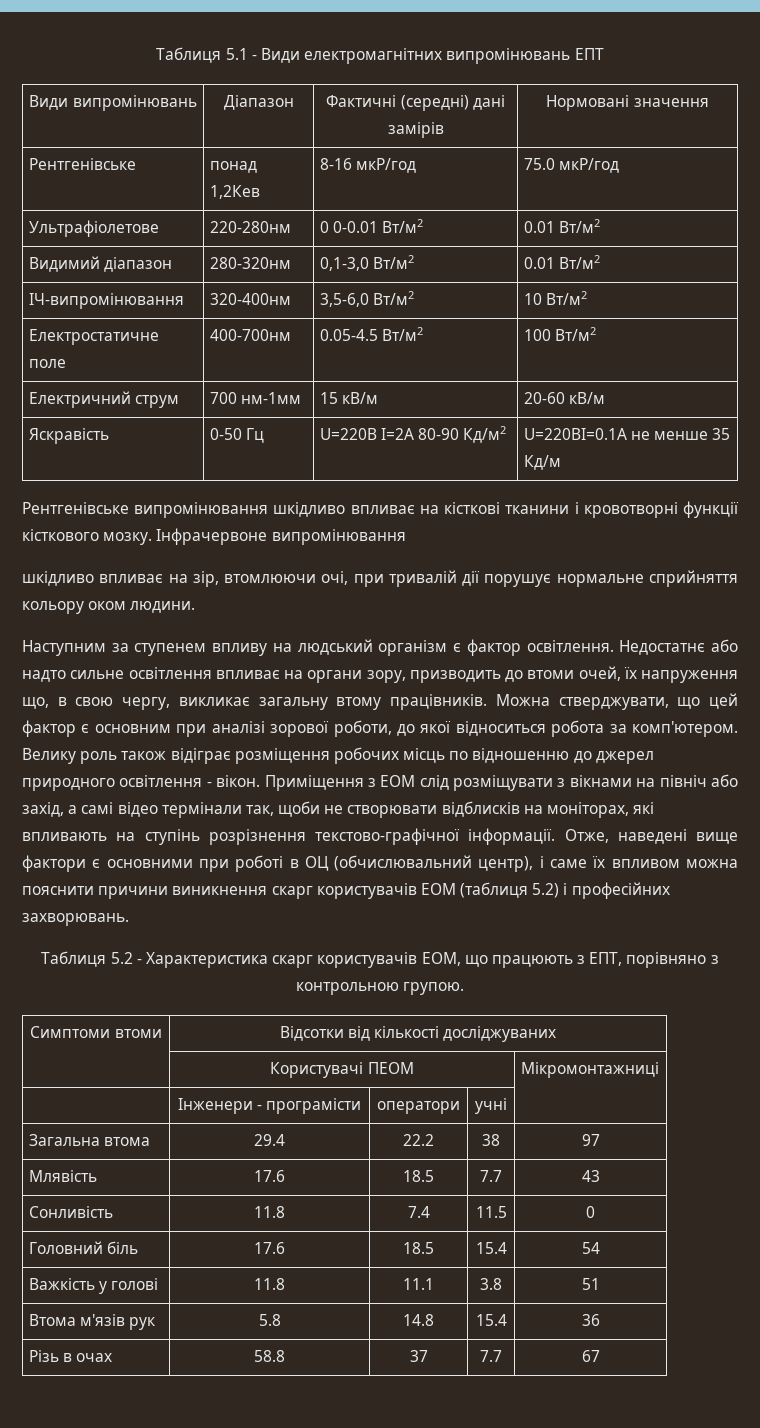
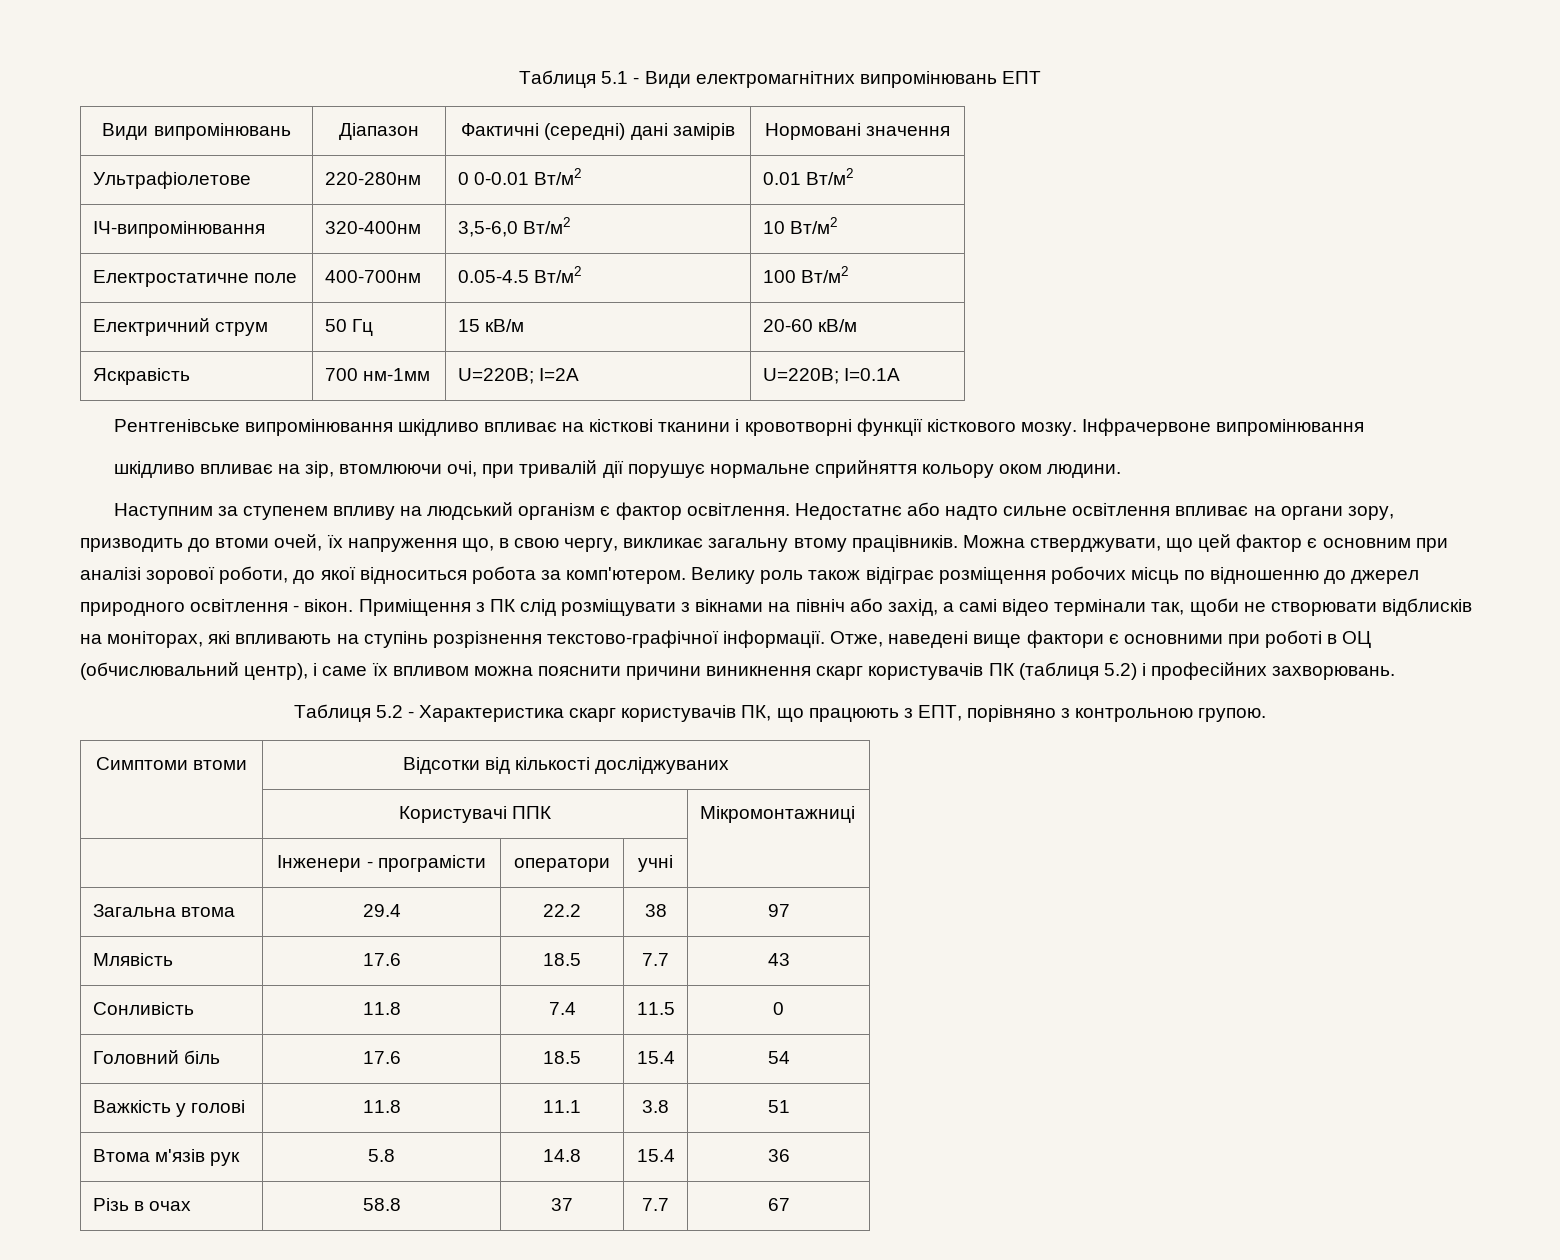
- Рентгенівське | понад 1,2Кев | 8-16 мкР/год | 75.0 мкР/год
- Видимий діапазон | 280-320нм | 0,1-3,0 Вт/м2 | 0.01 Вт/м2
- Електричний струм | 700 нм-1мм | 15 кВ/м | 20-60 кВ/м
+ Електричний струм | 50 Гц | 15 кВ/м | 20-60 кВ/м
- Яскравість | 0-50 Гц | U=220В І=2А 80-90 Кд/м2 | U=220ВІ=0.1А не менше 35 Кд/м
+ Яскравість | 700 нм-1мм | U=220В; І=2А | U=220В; І=0.1А
- Приміщення з ЕОМ слід розміщувати з вікнами на північ або захід, а самі відео термінали так, щоби не створювати відблисків на моніторах, які впливають на ступінь розрізнення текстово-графічної інформації.
+ Приміщення з ПК слід розміщувати з вікнами на північ або захід, а самі відео термінали так, щоби не створювати відблисків на моніторах, які впливають на ступінь розрізнення текстово-графічної інформації.
- Отже, наведені вище фактори є основними при роботі в ОЦ (обчислювальний центр), і саме їх впливом можна пояснити причини виникнення скарг користувачів ЕОМ (таблиця 5.2) і професійних захворювань.
+ Отже, наведені вище фактори є основними при роботі в ОЦ (обчислювальний центр), і саме їх впливом можна пояснити причини виникнення скарг користувачів ПК (таблиця 5.2) і професійних захворювань.
- Таблиця 5.2 - Характеристика скарг користувачів ЕОМ, що працюють з ЕПТ, порівняно з контрольною групою.
+ Таблиця 5.2 - Характеристика скарг користувачів ПК, що працюють з ЕПТ, порівняно з контрольною групою.
- | Користувачі ПЕОМ | Мікромонтажниці
+ | Користувачі ППК | Мікромонтажниці

